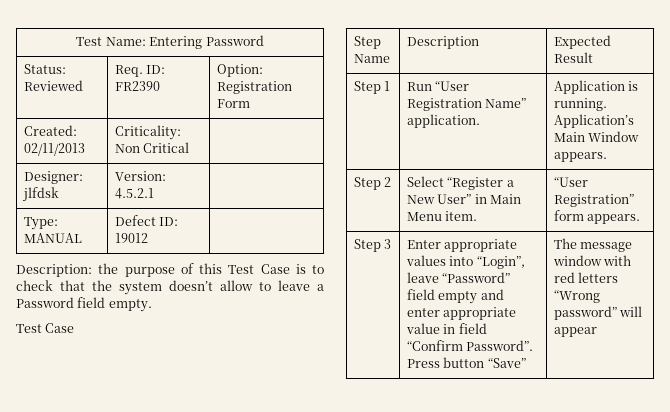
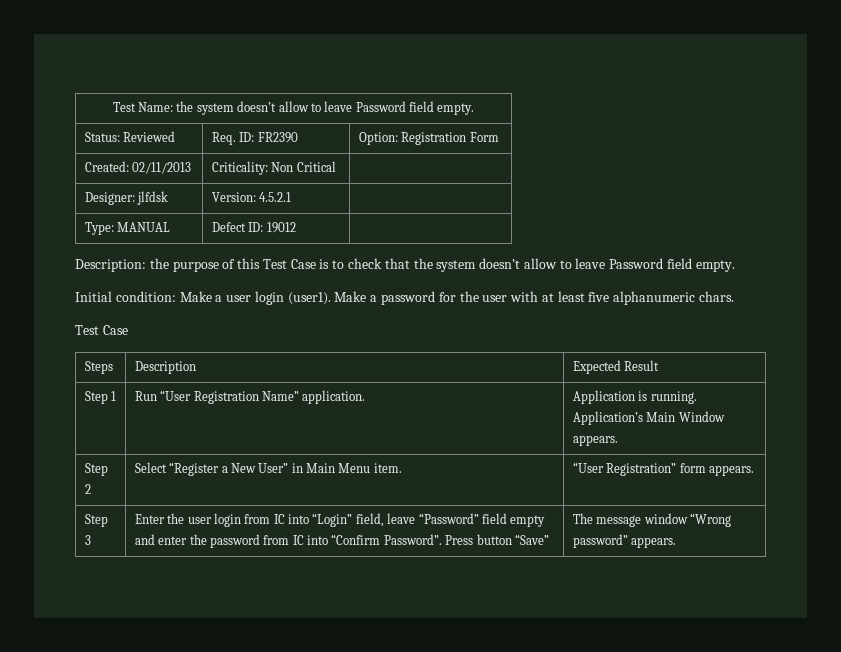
- Test Name: Entering Password
+ Test Name: the system doesn’t allow to leave Password field empty.
- Description: the purpose of this Test Case is to check that the system doesn’t allow to leave a Password field empty.
+ Description: the purpose of this Test Case is to check that the system doesn’t allow to leave Password field empty.
+ Initial condition: Make a user login (user1). Make a password for the user with at least five alphanumeric chars.
- Step Name | Description | Expected Result
+ Steps | Description | Expected Result
- Step 3 | Enter appropriate values into “Login”, leave “Password” field empty and enter appropriate value in field “Confirm Password”. Press button “Save” | The message window with red letters “Wrong password” will appear
+ Step 3 | Enter the user login from IC into “Login” field, leave “Password” field empty and enter the password from IC into “Confirm Password”. Press button “Save” | The message window “Wrong password” appears.

